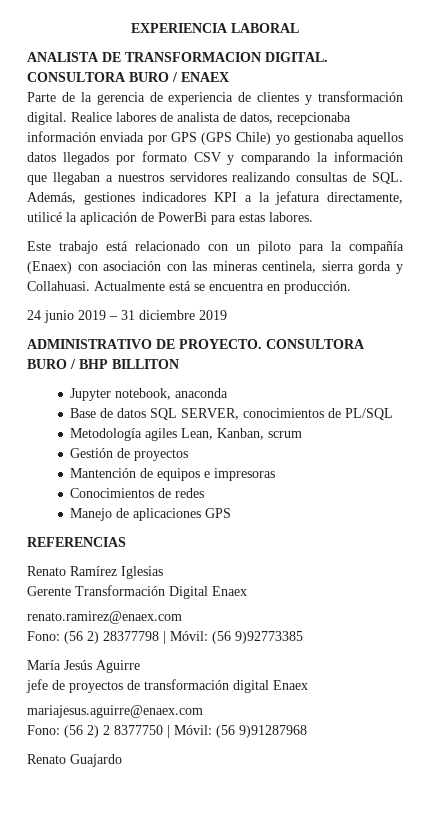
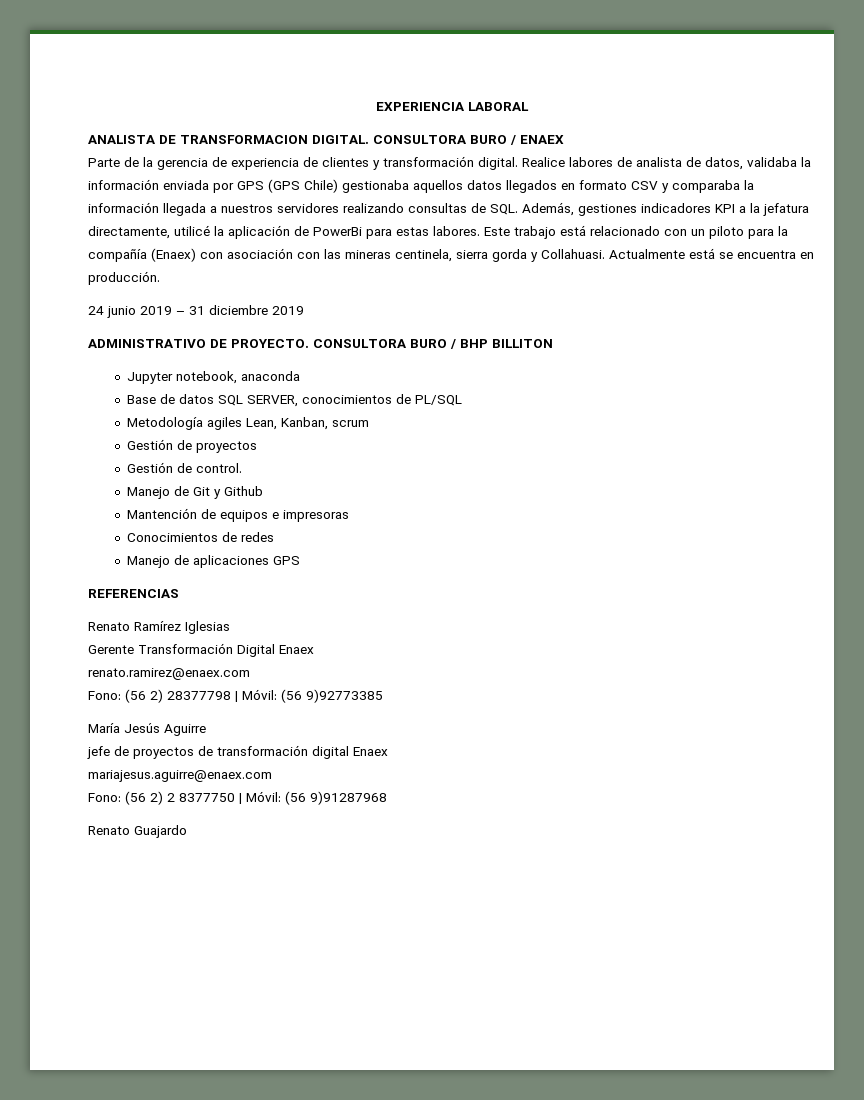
- Realice labores de analista de datos, recepcionaba información enviada por GPS (GPS Chile) yo gestionaba aquellos datos llegados por formato CSV y comparando la información que llegaban a nuestros servidores realizando consultas de SQL. Además, gestiones indicadores KPI a la jefatura directamente, utilicé la aplicación de PowerBi para estas labores.
- Este trabajo está relacionado con un piloto para la compañía (Enaex) con asociación con las mineras centinela, sierra gorda y Collahuasi.
+ Realice labores de analista de datos, validaba la información enviada por GPS (GPS Chile) gestionaba aquellos datos llegados en formato CSV y comparaba la información llegada a nuestros servidores realizando consultas de SQL. Además, gestiones indicadores KPI a la jefatura directamente, utilicé la aplicación de PowerBi para estas labores. Este trabajo está relacionado con un piloto para la compañía (Enaex) con asociación con las mineras centinela, sierra gorda y Collahuasi.
+ Gestión de control.
+ Manejo de Git y Github

